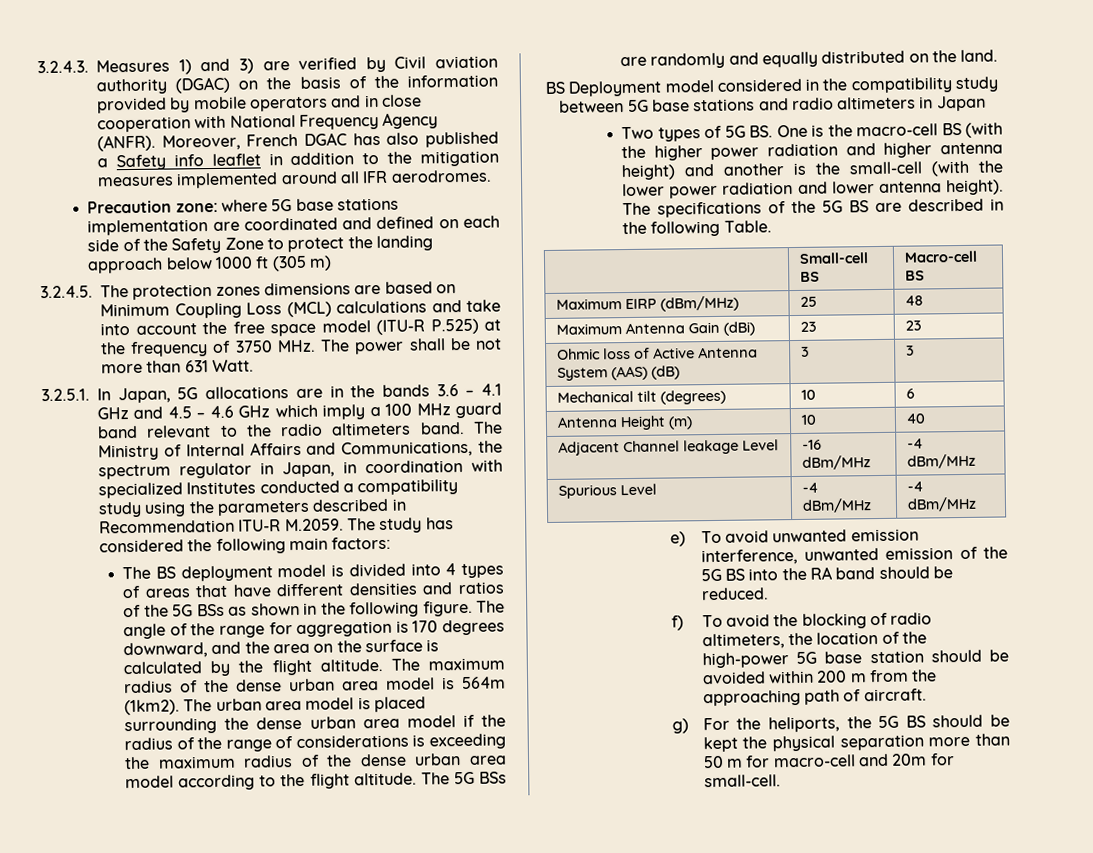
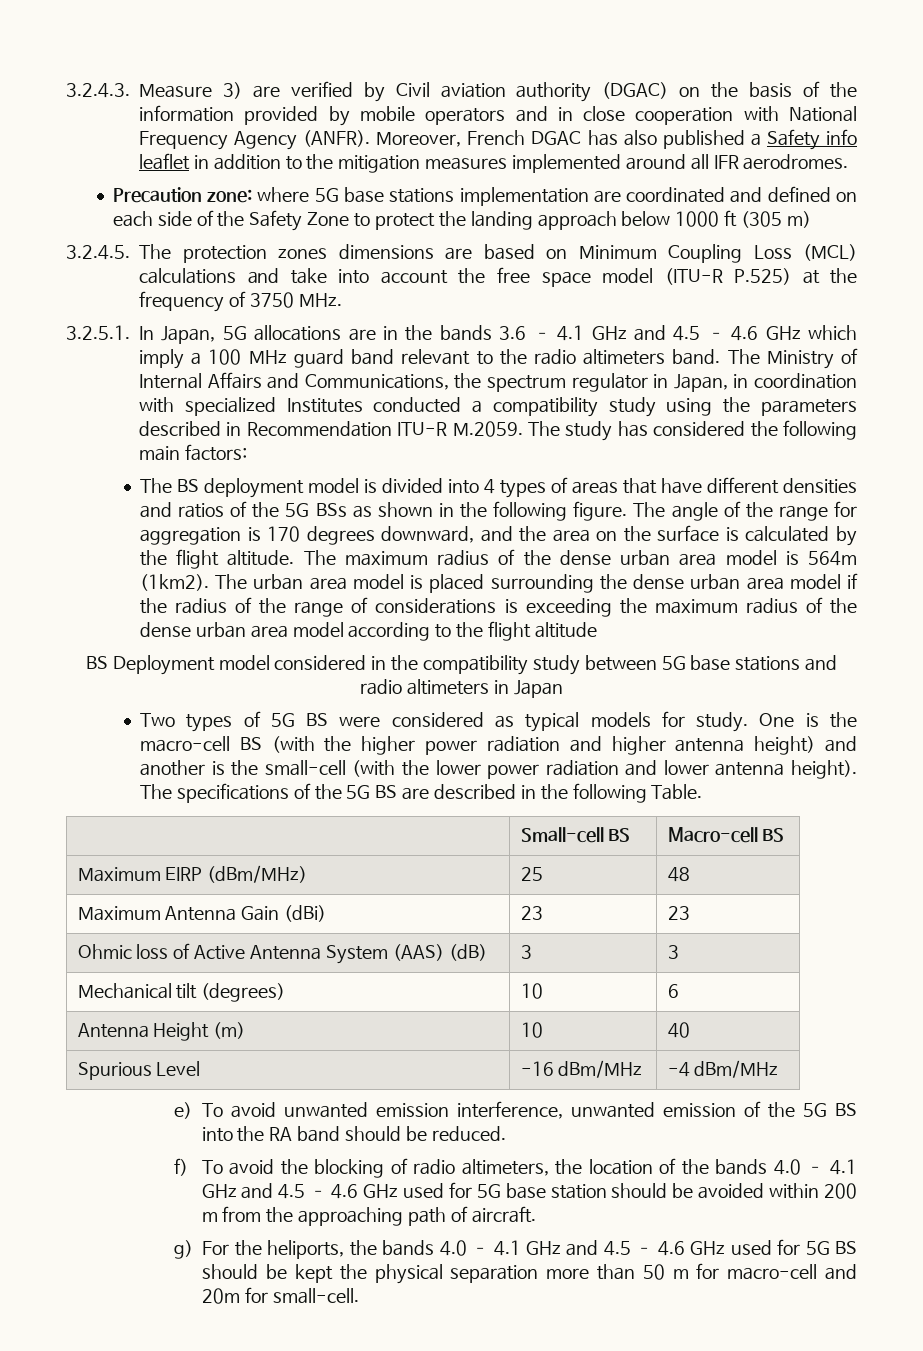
- 3.2.4.3. Measures 1) and 3) are verified by Civil aviation authority (DGAC) on the basis of the information provided by mobile operators and in close cooperation with National Frequency Agency (ANFR).
+ 3.2.4.3. Measure 3) are verified by Civil aviation authority (DGAC) on the basis of the information provided by mobile operators and in close cooperation with National Frequency Agency (ANFR).
- 3.2.4.5. The protection zones dimensions are based on Minimum Coupling Loss (MCL) calculations and take into account the free space model (ITU-R P.525) at the frequency of 3750 MHz. The power shall be not more than 631 Watt.
+ 3.2.4.5. The protection zones dimensions are based on Minimum Coupling Loss (MCL) calculations and take into account the free space model (ITU-R P.525) at the frequency of 3750 MHz.
- The urban area model is placed surrounding the dense urban area model if the radius of the range of considerations is exceeding the maximum radius of the dense urban area model according to the flight altitude. The 5G BSs are randomly and equally distributed on the land.
+ The urban area model is placed surrounding the dense urban area model if the radius of the range of considerations is exceeding the maximum radius of the dense urban area model according to the flight altitude
- Two types of 5G BS. One is the macro-cell BS (with the higher power radiation and higher antenna height) and another is the small-cell (with the lower power radiation and lower antenna height).
+ Two types of 5G BS were considered as typical models for study. One is the macro-cell BS (with the higher power radiation and higher antenna height) and another is the small-cell (with the lower power radiation and lower antenna height).
- Adjacent Channel leakage Level | -16 dBm/MHz | -4 dBm/MHz
+ Spurious Level | -16 dBm/MHz | -4 dBm/MHz
- Spurious Level | -4 dBm/MHz | -4 dBm/MHz
- f) To avoid the blocking of radio altimeters, the location of the high-power 5G base station should be avoided within 200 m from the approaching path of aircraft.
+ f) To avoid the blocking of radio altimeters, the location of the bands 4.0 – 4.1 GHz and 4.5 – 4.6 GHz used for 5G base station should be avoided within 200 m from the approaching path of aircraft.
- g) For the heliports, the 5G BS should be kept the physical separation more than 50 m for macro-cell and 20m for small-cell.
+ g) For the heliports, the bands 4.0 – 4.1 GHz and 4.5 – 4.6 GHz used for 5G BS should be kept the physical separation more than 50 m for macro-cell and 20m for small-cell.

